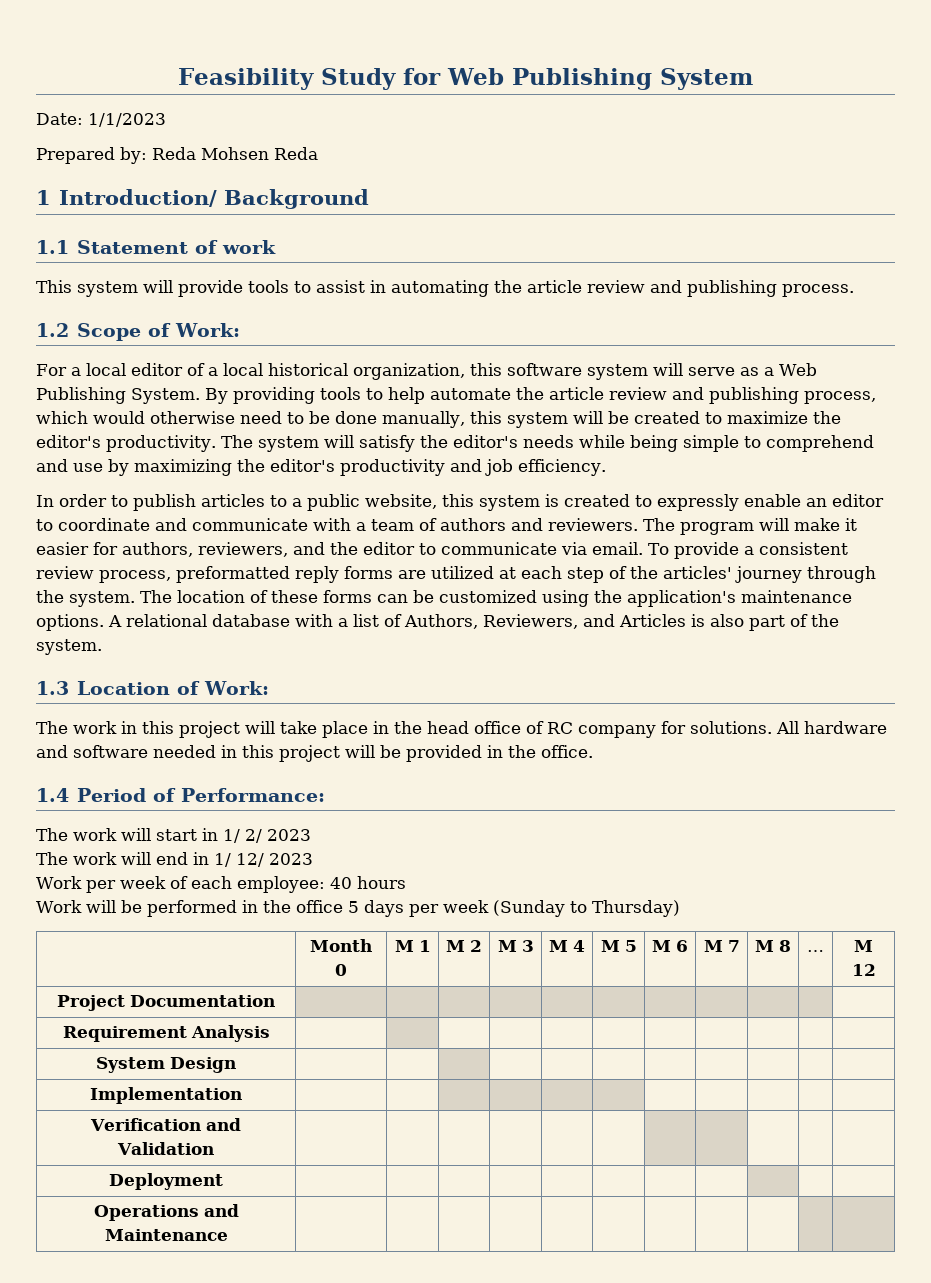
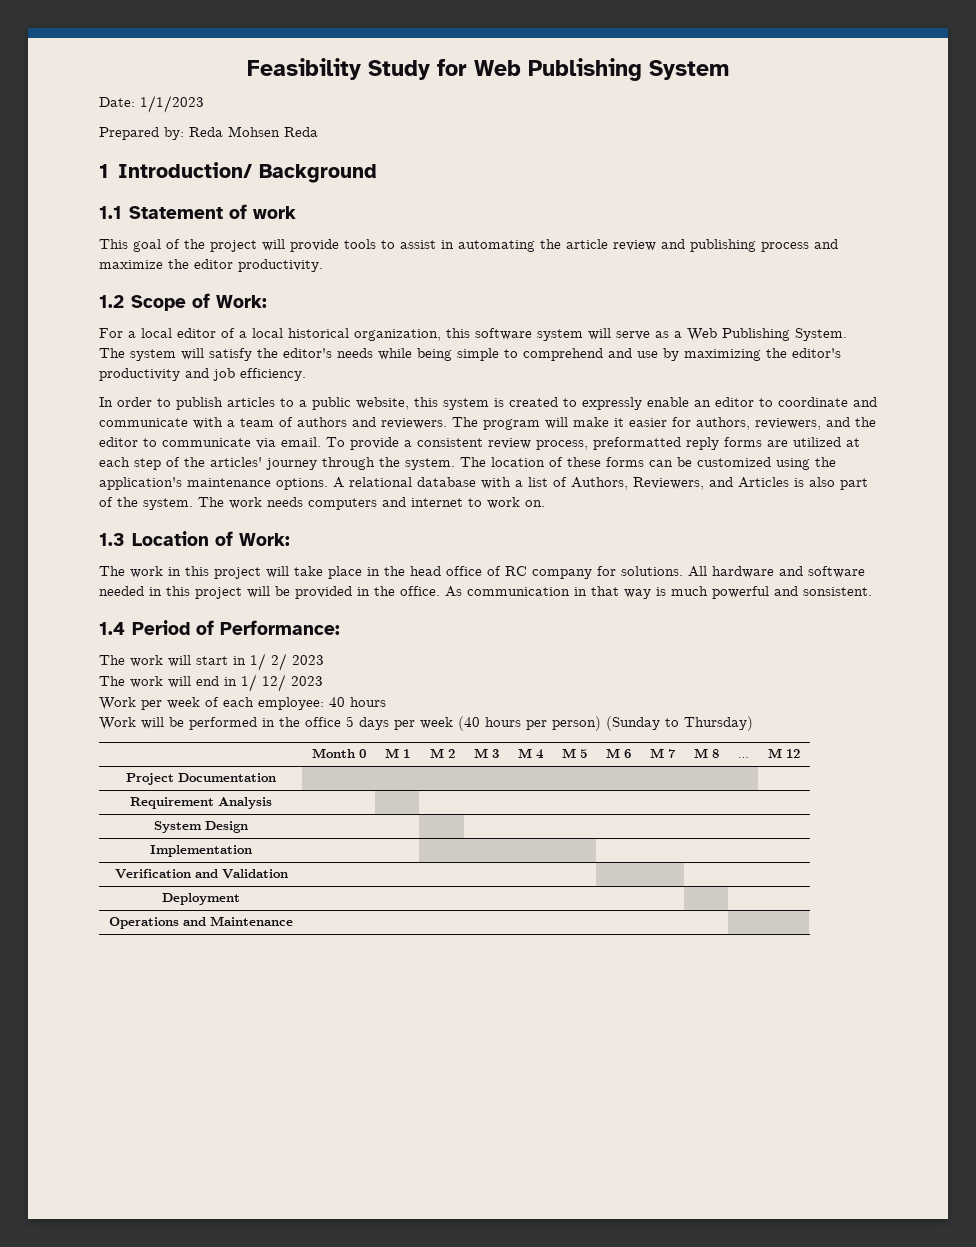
- This system will provide tools to assist in automating the article review and publishing process.
+ This goal of the project will provide tools to assist in automating the article review and publishing process and maximize the editor productivity.
- By providing tools to help automate the article review and publishing process, which would otherwise need to be done manually, this system will be created to maximize the editor's productivity.
+ The work needs computers and internet to work on.
+ As communication in that way is much powerful and sonsistent.
- Work will be performed in the office 5 days per week (Sunday to Thursday)
+ Work will be performed in the office 5 days per week (40 hours per person) (Sunday to Thursday)

